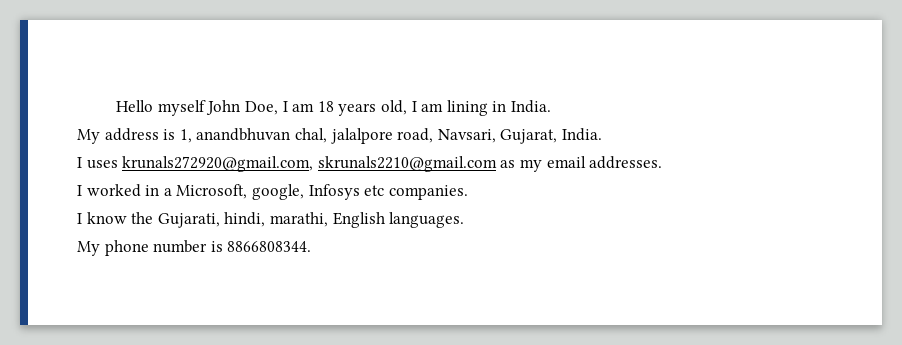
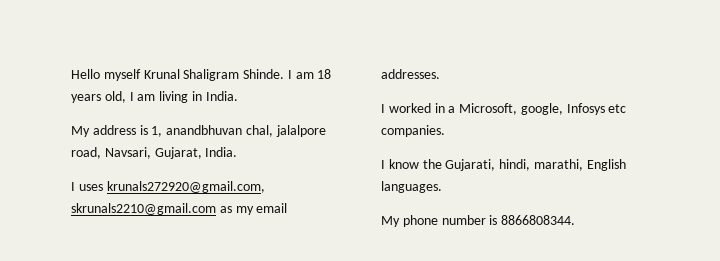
- Hello myself John Doe, I am 18 years old, I am lining in India.
+ Hello myself Krunal Shaligram Shinde. I am 18 years old, I am living in India.

